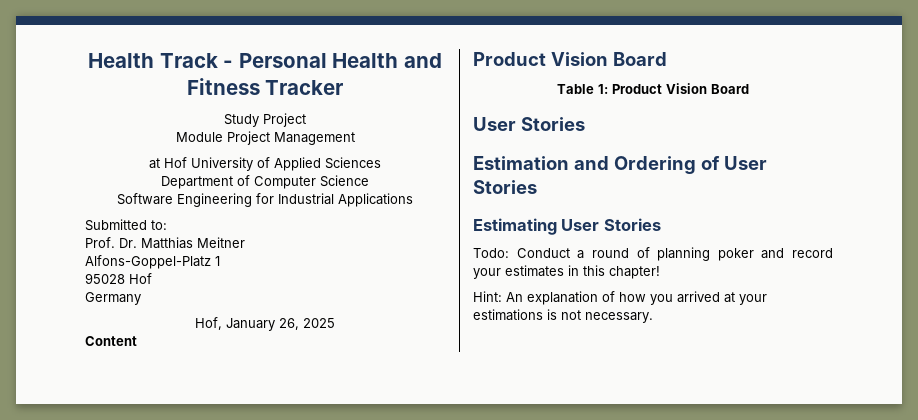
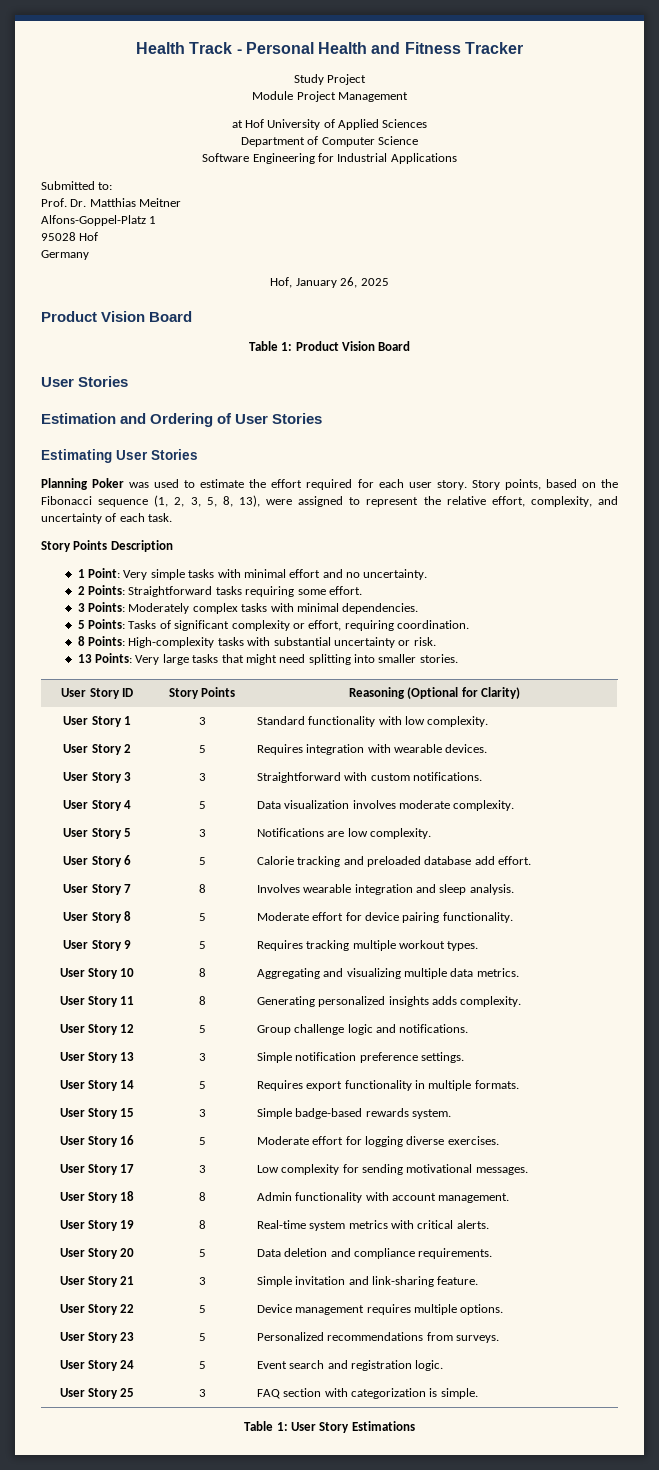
- Content
- Todo: Conduct a round of planning poker and record your estimates in this chapter!
- Hint: An explanation of how you arrived at your estimations is not necessary.
+ Planning Poker was used to estimate the effort required for each user story. Story points, based on the Fibonacci sequence (1, 2, 3, 5, 8, 13), were assigned to represent the relative effort, complexity, and uncertainty of each task.
+ Story Points Description
+ 1 Point: Very simple tasks with minimal effort and no uncertainty.
+ 2 Points: Straightforward tasks requiring some effort.
+ 3 Points: Moderately complex tasks with minimal dependencies.
+ 5 Points: Tasks of significant complexity or effort, requiring coordination.
+ 8 Points: High-complexity tasks with substantial uncertainty or risk.
+ 13 Points: Very large tasks that might need splitting into smaller stories.
+ User Story ID | Story Points | Reasoning (Optional for Clarity)
+ User Story 1 | 3 | Standard functionality with low complexity.
+ User Story 2 | 5 | Requires integration with wearable devices.
+ User Story 3 | 3 | Straightforward with custom notifications.
+ User Story 4 | 5 | Data visualization involves moderate complexity.
+ User Story 5 | 3 | Notifications are low complexity.
+ User Story 6 | 5 | Calorie tracking and preloaded database add effort.
+ User Story 7 | 8 | Involves wearable integration and sleep analysis.
+ User Story 8 | 5 | Moderate effort for device pairing functionality.
+ User Story 9 | 5 | Requires tracking multiple workout types.
+ User Story 10 | 8 | Aggregating and visualizing multiple data metrics.
+ User Story 11 | 8 | Generating personalized insights adds complexity.
+ User Story 12 | 5 | Group challenge logic and notifications.
+ User Story 13 | 3 | Simple notification preference settings.
+ User Story 14 | 5 | Requires export functionality in multiple formats.
+ User Story 15 | 3 | Simple badge-based rewards system.
+ User Story 16 | 5 | Moderate effort for logging diverse exercises.
+ User Story 17 | 3 | Low complexity for sending motivational messages.
+ User Story 18 | 8 | Admin functionality with account management.
+ User Story 19 | 8 | Real-time system metrics with critical alerts.
+ User Story 20 | 5 | Data deletion and compliance requirements.
+ User Story 21 | 3 | Simple invitation and link-sharing feature.
+ User Story 22 | 5 | Device management requires multiple options.
+ User Story 23 | 5 | Personalized recommendations from surveys.
+ User Story 24 | 5 | Event search and registration logic.
+ User Story 25 | 3 | FAQ section with categorization is simple.
+ Table 1: User Story Estimations

